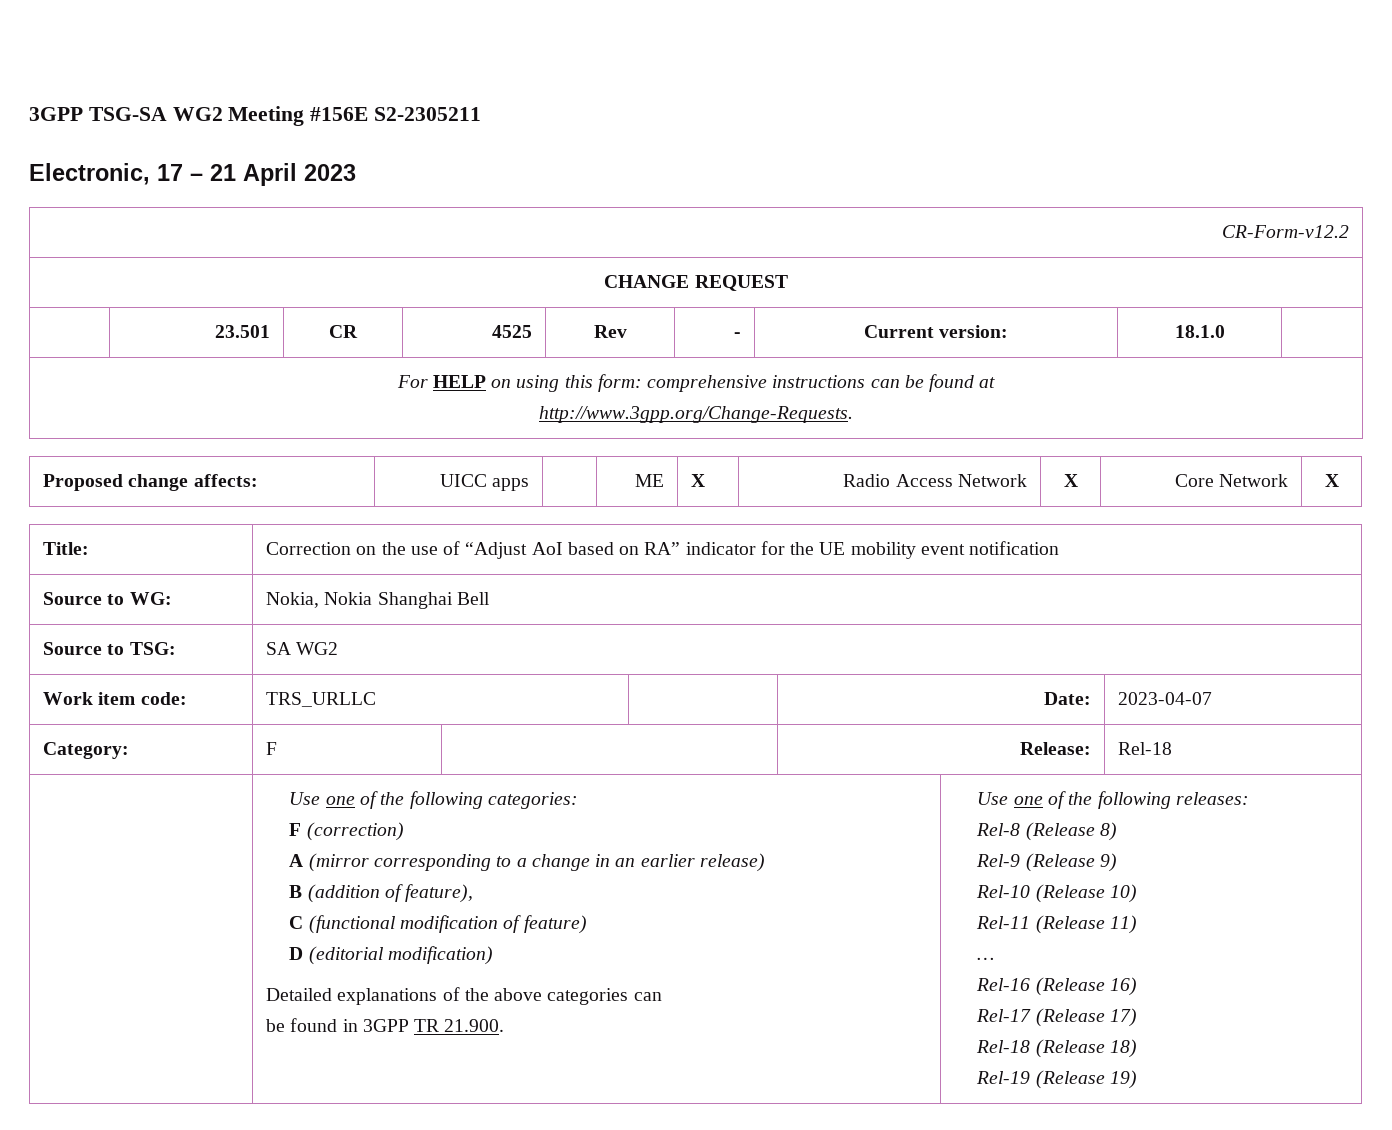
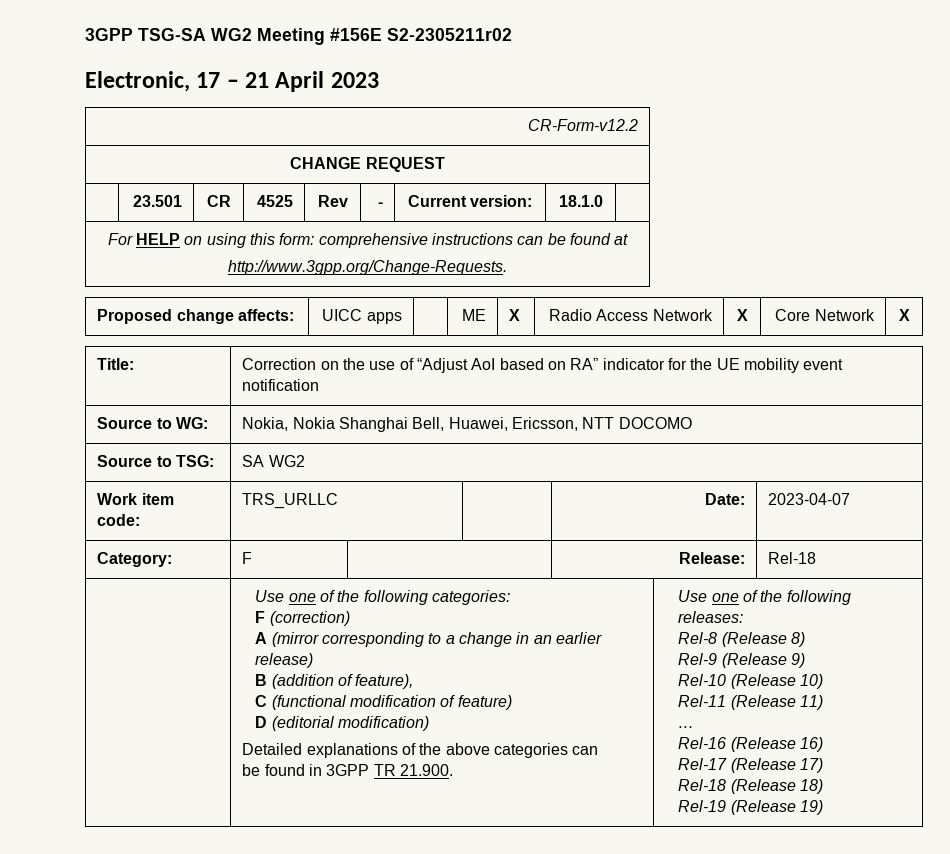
- 3GPP TSG-SA WG2 Meeting #156E S2-2305211
+ 3GPP TSG-SA WG2 Meeting #156E S2-2305211r02
- Source to WG: | Nokia, Nokia Shanghai Bell
+ Source to WG: | Nokia, Nokia Shanghai Bell, Huawei, Ericsson, NTT DOCOMO

